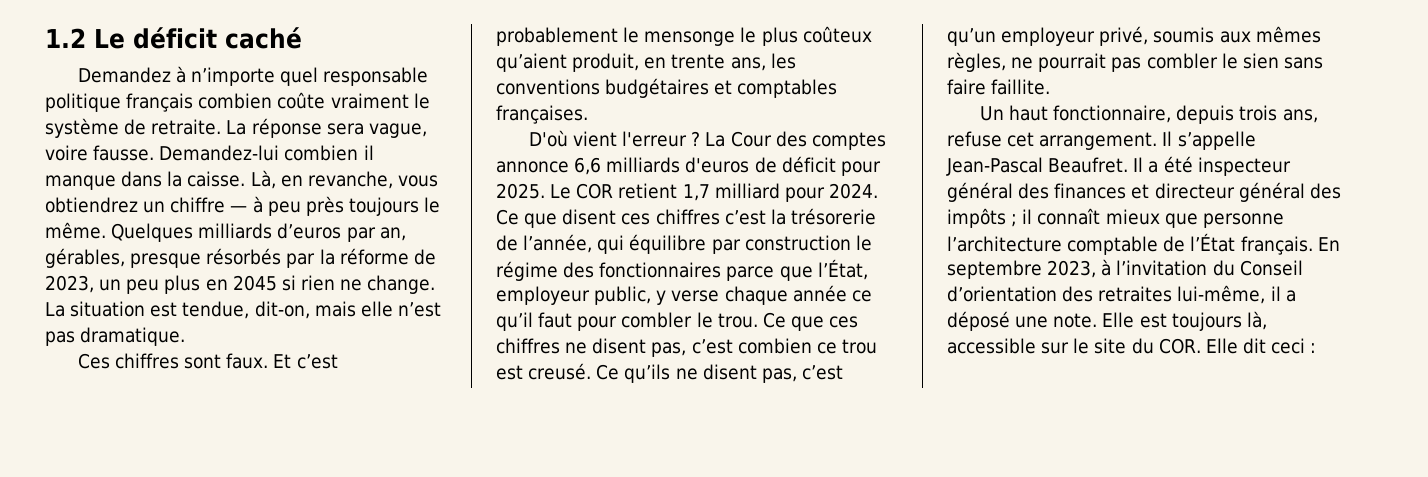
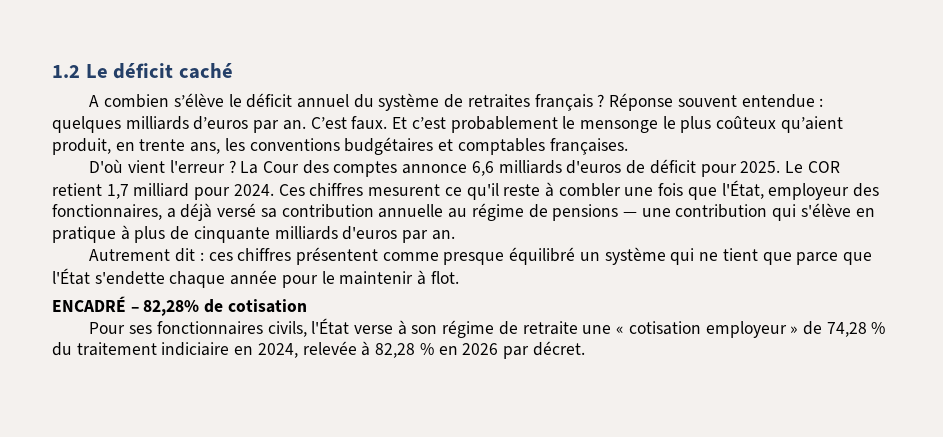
- Demandez à n’importe quel responsable politique français combien coûte vraiment le système de retraite. La réponse sera vague, voire fausse. Demandez-lui combien il manque dans la caisse. Là, en revanche, vous obtiendrez un chiffre — à peu près toujours le même. Quelques milliards d’euros par an, gérables, presque résorbés par la réforme de 2023, un peu plus en 2045 si rien ne change. La situation est tendue, dit-on, mais elle n’est pas dramatique.
- Ces chiffres sont faux.
+ A combien s’élève le déficit annuel du système de retraites français ? Réponse souvent entendue : quelques milliards d’euros par an. C’est faux.
- Ce que disent ces chiffres c’est la trésorerie de l’année, qui équilibre par construction le régime des fonctionnaires parce que l’État, employeur public, y verse chaque année ce qu’il faut pour combler le trou. Ce que ces chiffres ne disent pas, c’est combien ce trou est creusé. Ce qu’ils ne disent pas, c’est qu’un employeur privé, soumis aux mêmes règles, ne pourrait pas combler le sien sans faire faillite.
- Un haut fonctionnaire, depuis trois ans, refuse cet arrangement. Il s’appelle Jean-Pascal Beaufret. Il a été inspecteur général des finances et directeur général des impôts ; il connaît mieux que personne l’architecture comptable de l’État français. En septembre 2023, à l’invitation du Conseil d’orientation des retraites lui-même, il a déposé une note. Elle est toujours là, accessible sur le site du COR. Elle dit ceci :
+ Ces chiffres mesurent ce qu'il reste à combler une fois que l'État, employeur des fonctionnaires, a déjà versé sa contribution annuelle au régime de pensions — une contribution qui s'élève en pratique à plus de cinquante milliards d'euros par an.
+ Autrement dit : ces chiffres présentent comme presque équilibré un système qui ne tient que parce que l'État s'endette chaque année pour le maintenir à flot.
+ ENCADRÉ – 82,28% de cotisation
+ Pour ses fonctionnaires civils, l'État verse à son régime de retraite une « cotisation employeur » de 74,28 % du traitement indiciaire en 2024, relevée à 82,28 % en 2026 par décret.

